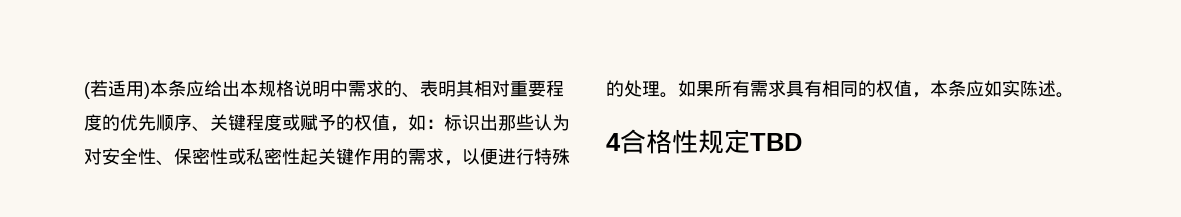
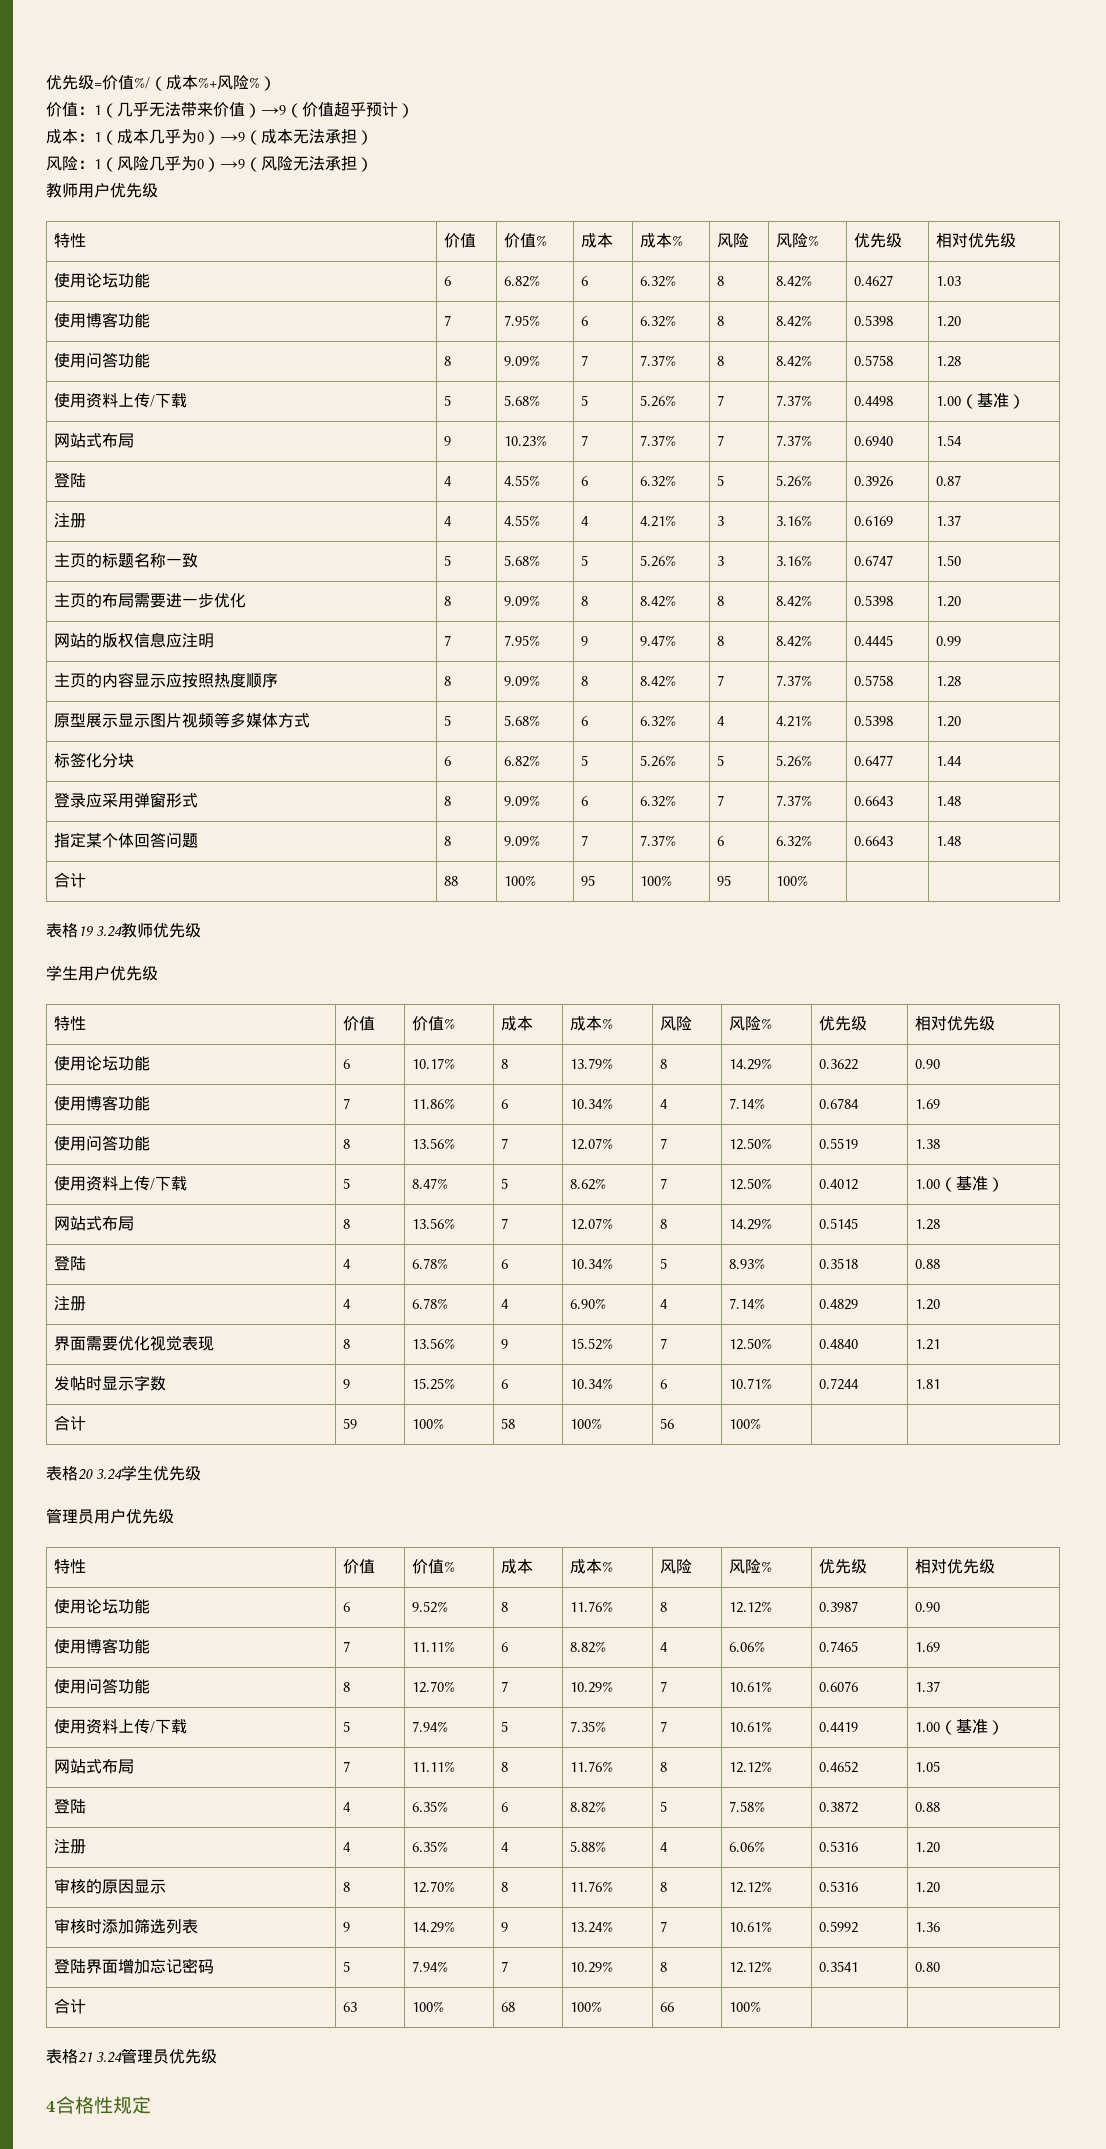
- (若适用)本条应给出本规格说明中需求的、表明其相对重要程度的优先顺序、关键程度或赋予的权值，如：标识出那些认为对安全性、保密性或私密性起关键作用的需求，以便进行特殊的处理。如果所有需求具有相同的权值，本条应如实陈述。
+ 优先级=价值%/（成本%+风险%）
+ 价值：1（几乎无法带来价值）→9（价值超乎预计）
+ 成本：1（成本几乎为0）→9（成本无法承担）
+ 风险：1（风险几乎为0）→9（风险无法承担）
+ 教师用户优先级
+ 特性 | 价值 | 价值% | 成本 | 成本% | 风险 | 风险% | 优先级 | 相对优先级
+ 使用论坛功能 | 6 | 6.82% | 6 | 6.32% | 8 | 8.42% | 0.4627 | 1.03
+ 使用博客功能 | 7 | 7.95% | 6 | 6.32% | 8 | 8.42% | 0.5398 | 1.20
+ 使用问答功能 | 8 | 9.09% | 7 | 7.37% | 8 | 8.42% | 0.5758 | 1.28
+ 使用资料上传/下载 | 5 | 5.68% | 5 | 5.26% | 7 | 7.37% | 0.4498 | 1.00（基准）
+ 网站式布局 | 9 | 10.23% | 7 | 7.37% | 7 | 7.37% | 0.6940 | 1.54
+ 登陆 | 4 | 4.55% | 6 | 6.32% | 5 | 5.26% | 0.3926 | 0.87
+ 注册 | 4 | 4.55% | 4 | 4.21% | 3 | 3.16% | 0.6169 | 1.37
+ 主页的标题名称一致 | 5 | 5.68% | 5 | 5.26% | 3 | 3.16% | 0.6747 | 1.50
+ 主页的布局需要进一步优化 | 8 | 9.09% | 8 | 8.42% | 8 | 8.42% | 0.5398 | 1.20
+ 网站的版权信息应注明 | 7 | 7.95% | 9 | 9.47% | 8 | 8.42% | 0.4445 | 0.99
+ 主页的内容显示应按照热度顺序 | 8 | 9.09% | 8 | 8.42% | 7 | 7.37% | 0.5758 | 1.28
+ 原型展示显示图片视频等多媒体方式 | 5 | 5.68% | 6 | 6.32% | 4 | 4.21% | 0.5398 | 1.20
+ 标签化分块 | 6 | 6.82% | 5 | 5.26% | 5 | 5.26% | 0.6477 | 1.44
+ 登录应采用弹窗形式 | 8 | 9.09% | 6 | 6.32% | 7 | 7.37% | 0.6643 | 1.48
+ 指定某个体回答问题 | 8 | 9.09% | 7 | 7.37% | 6 | 6.32% | 0.6643 | 1.48
+ 合计 | 88 | 100% | 95 | 100% | 95 | 100% | |
+ 表格19 3.24教师优先级
+ 学生用户优先级
+ 特性 | 价值 | 价值% | 成本 | 成本% | 风险 | 风险% | 优先级 | 相对优先级
+ 使用论坛功能 | 6 | 10.17% | 8 | 13.79% | 8 | 14.29% | 0.3622 | 0.90
+ 使用博客功能 | 7 | 11.86% | 6 | 10.34% | 4 | 7.14% | 0.6784 | 1.69
+ 使用问答功能 | 8 | 13.56% | 7 | 12.07% | 7 | 12.50% | 0.5519 | 1.38
+ 使用资料上传/下载 | 5 | 8.47% | 5 | 8.62% | 7 | 12.50% | 0.4012 | 1.00（基准）
+ 网站式布局 | 8 | 13.56% | 7 | 12.07% | 8 | 14.29% | 0.5145 | 1.28
+ 登陆 | 4 | 6.78% | 6 | 10.34% | 5 | 8.93% | 0.3518 | 0.88
+ 注册 | 4 | 6.78% | 4 | 6.90% | 4 | 7.14% | 0.4829 | 1.20
+ 界面需要优化视觉表现 | 8 | 13.56% | 9 | 15.52% | 7 | 12.50% | 0.4840 | 1.21
+ 发帖时显示字数 | 9 | 15.25% | 6 | 10.34% | 6 | 10.71% | 0.7244 | 1.81
+ 合计 | 59 | 100% | 58 | 100% | 56 | 100% | |
+ 表格20 3.24学生优先级
+ 管理员用户优先级
+ 特性 | 价值 | 价值% | 成本 | 成本% | 风险 | 风险% | 优先级 | 相对优先级
+ 使用论坛功能 | 6 | 9.52% | 8 | 11.76% | 8 | 12.12% | 0.3987 | 0.90
+ 使用博客功能 | 7 | 11.11% | 6 | 8.82% | 4 | 6.06% | 0.7465 | 1.69
+ 使用问答功能 | 8 | 12.70% | 7 | 10.29% | 7 | 10.61% | 0.6076 | 1.37
+ 使用资料上传/下载 | 5 | 7.94% | 5 | 7.35% | 7 | 10.61% | 0.4419 | 1.00（基准）
+ 网站式布局 | 7 | 11.11% | 8 | 11.76% | 8 | 12.12% | 0.4652 | 1.05
+ 登陆 | 4 | 6.35% | 6 | 8.82% | 5 | 7.58% | 0.3872 | 0.88
+ 注册 | 4 | 6.35% | 4 | 5.88% | 4 | 6.06% | 0.5316 | 1.20
+ 审核的原因显示 | 8 | 12.70% | 8 | 11.76% | 8 | 12.12% | 0.5316 | 1.20
+ 审核时添加筛选列表 | 9 | 14.29% | 9 | 13.24% | 7 | 10.61% | 0.5992 | 1.36
+ 登陆界面增加忘记密码 | 5 | 7.94% | 7 | 10.29% | 8 | 12.12% | 0.3541 | 0.80
+ 合计 | 63 | 100% | 68 | 100% | 66 | 100% | |
+ 表格21 3.24管理员优先级
- 4合格性规定TBD
+ 4合格性规定

